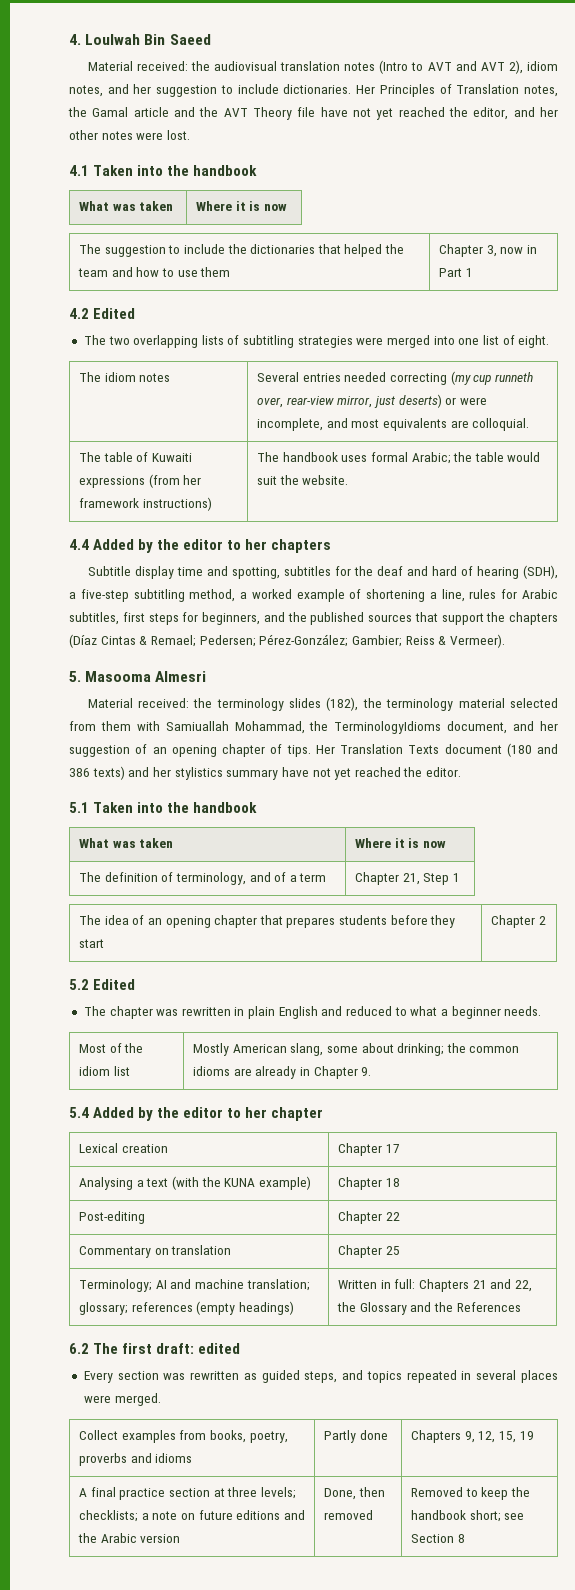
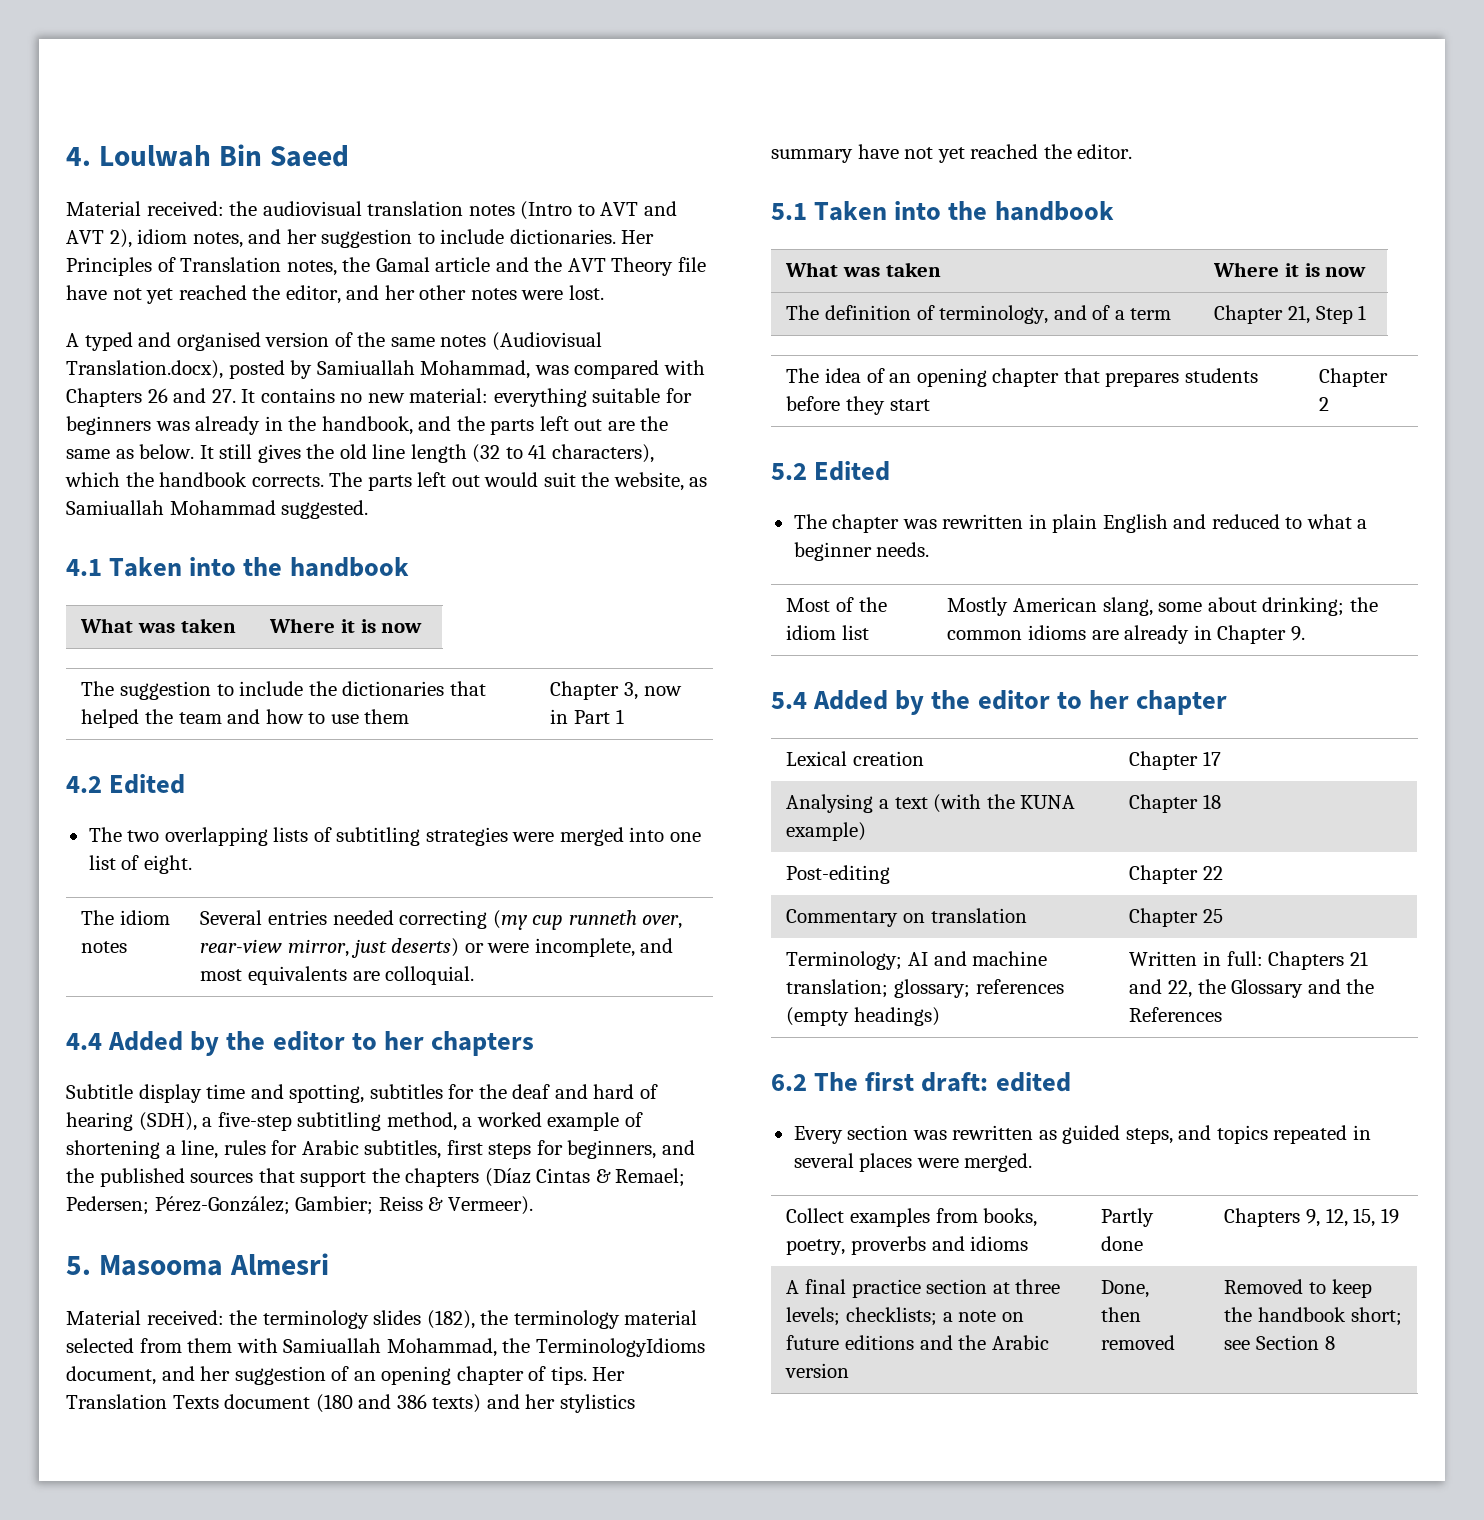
+ A typed and organised version of the same notes (Audiovisual Translation.docx), posted by Samiuallah Mohammad, was compared with Chapters 26 and 27. It contains no new material: everything suitable for beginners was already in the handbook, and the parts left out are the same as below. It still gives the old line length (32 to 41 characters), which the handbook corrects. The parts left out would suit the website, as Samiuallah Mohammad suggested.
- The table of Kuwaiti expressions (from her framework instructions) | The handbook uses formal Arabic; the table would suit the website.

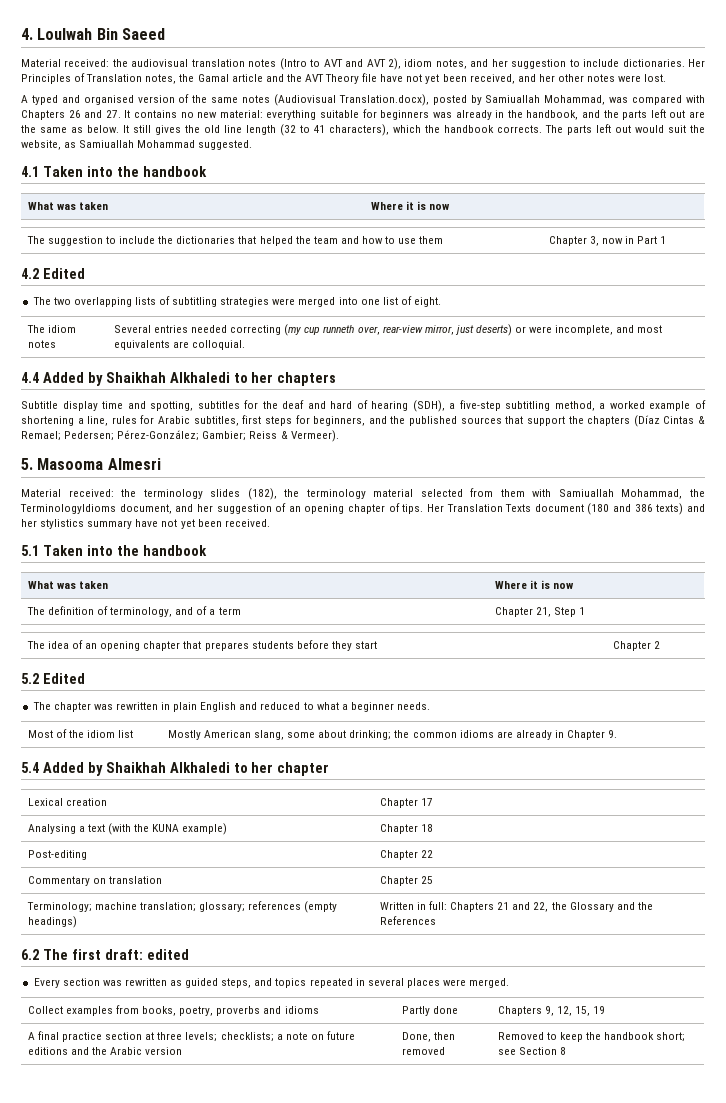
- Her Principles of Translation notes, the Gamal article and the AVT Theory file have not yet reached the editor, and her other notes were lost.
+ Her Principles of Translation notes, the Gamal article and the AVT Theory file have not yet been received, and her other notes were lost.
- 4.4 Added by the editor to her chapters
+ 4.4 Added by Shaikhah Alkhaledi to her chapters
- Her Translation Texts document (180 and 386 texts) and her stylistics summary have not yet reached the editor.
+ Her Translation Texts document (180 and 386 texts) and her stylistics summary have not yet been received.
- 5.4 Added by the editor to her chapter
+ 5.4 Added by Shaikhah Alkhaledi to her chapter
- Terminology; AI and machine translation; glossary; references (empty headings) | Written in full: Chapters 21 and 22, the Glossary and the References
+ Terminology; machine translation; glossary; references (empty headings) | Written in full: Chapters 21 and 22, the Glossary and the References

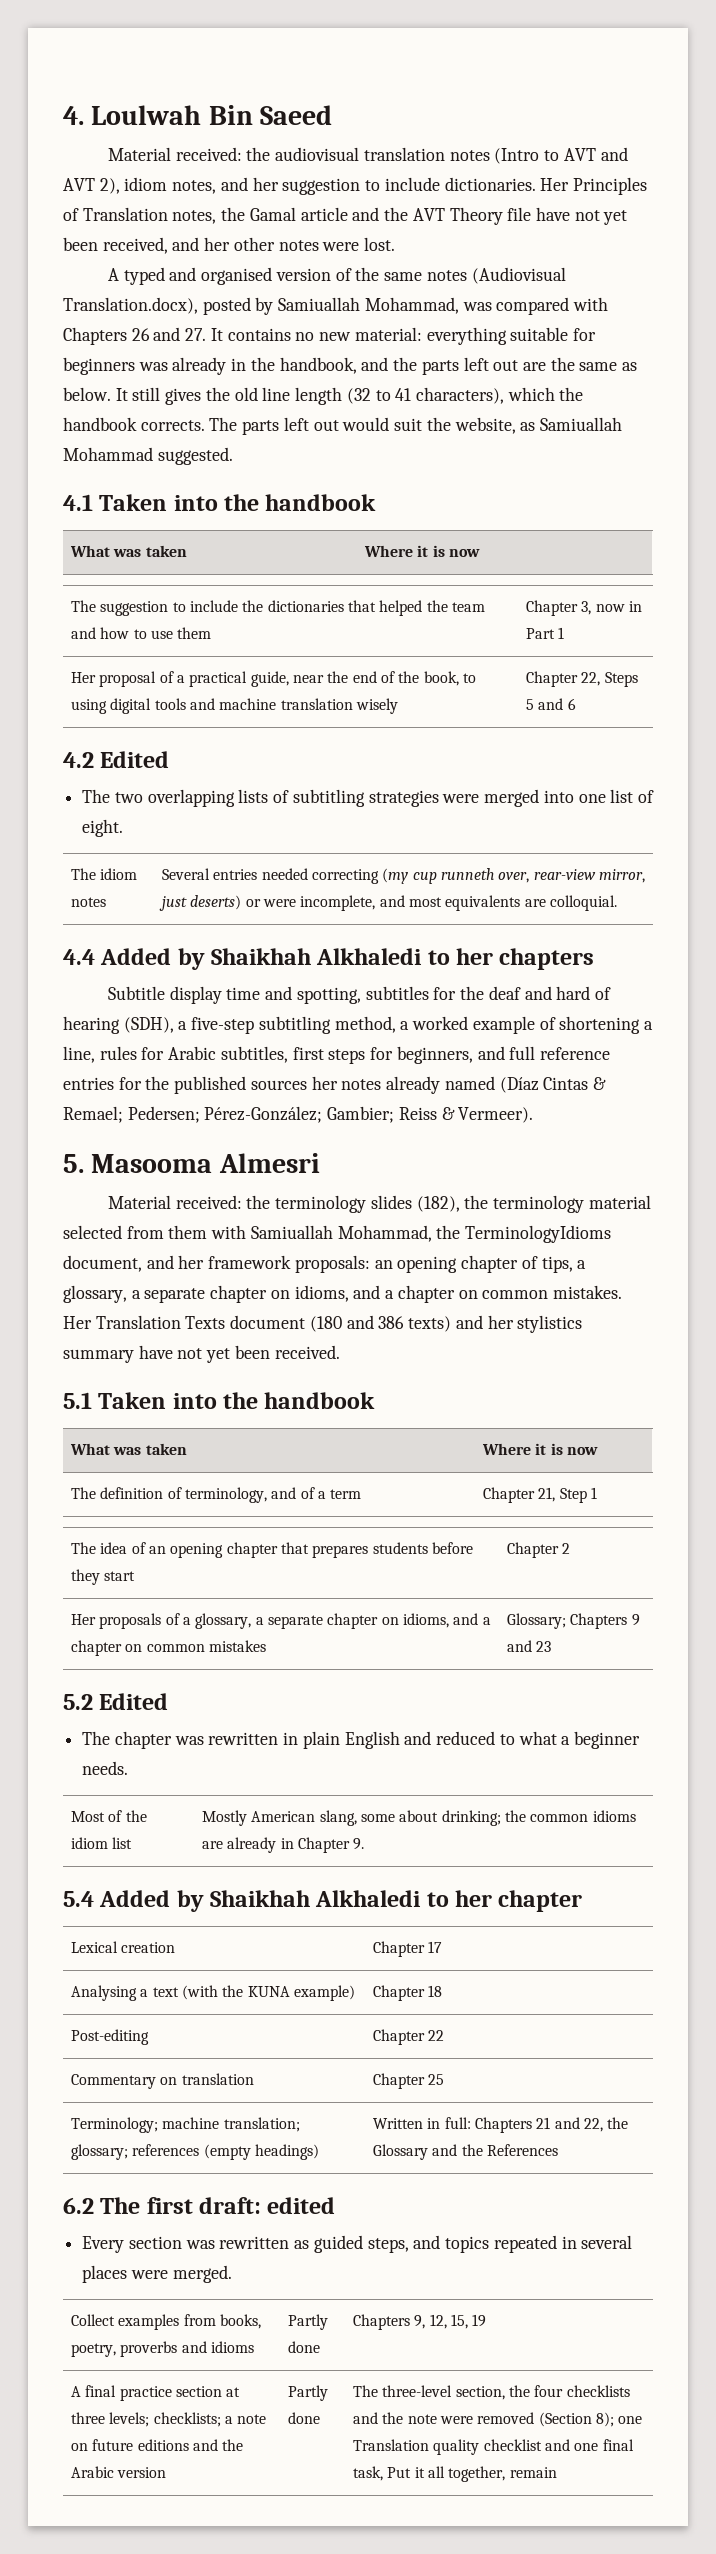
+ Her proposal of a practical guide, near the end of the book, to using digital tools and machine translation wisely | Chapter 22, Steps 5 and 6
- Subtitle display time and spotting, subtitles for the deaf and hard of hearing (SDH), a five-step subtitling method, a worked example of shortening a line, rules for Arabic subtitles, first steps for beginners, and the published sources that support the chapters (Díaz Cintas & Remael; Pedersen; Pérez-González; Gambier; Reiss & Vermeer).
+ Subtitle display time and spotting, subtitles for the deaf and hard of hearing (SDH), a five-step subtitling method, a worked example of shortening a line, rules for Arabic subtitles, first steps for beginners, and full reference entries for the published sources her notes already named (Díaz Cintas & Remael; Pedersen; Pérez-González; Gambier; Reiss & Vermeer).
- Material received: the terminology slides (182), the terminology material selected from them with Samiuallah Mohammad, the TerminologyIdioms document, and her suggestion of an opening chapter of tips.
+ Material received: the terminology slides (182), the terminology material selected from them with Samiuallah Mohammad, the TerminologyIdioms document, and her framework proposals: an opening chapter of tips, a glossary, a separate chapter on idioms, and a chapter on common mistakes.
+ Her proposals of a glossary, a separate chapter on idioms, and a chapter on common mistakes | Glossary; Chapters 9 and 23
- Done, then removed | Removed to keep the handbook short; see Section 8
+ Partly done | The three-level section, the four checklists and the note were removed (Section 8); one Translation quality checklist and one final task, Put it all together, remain

